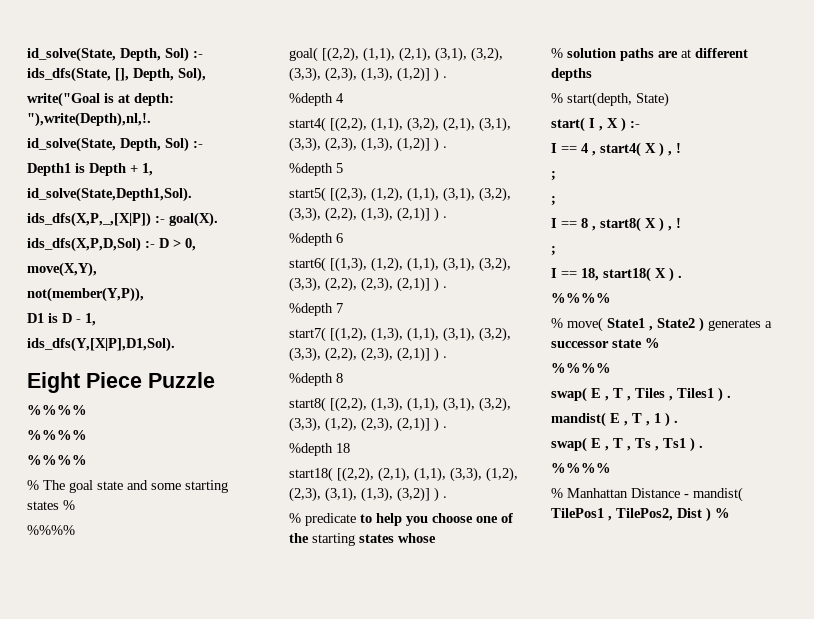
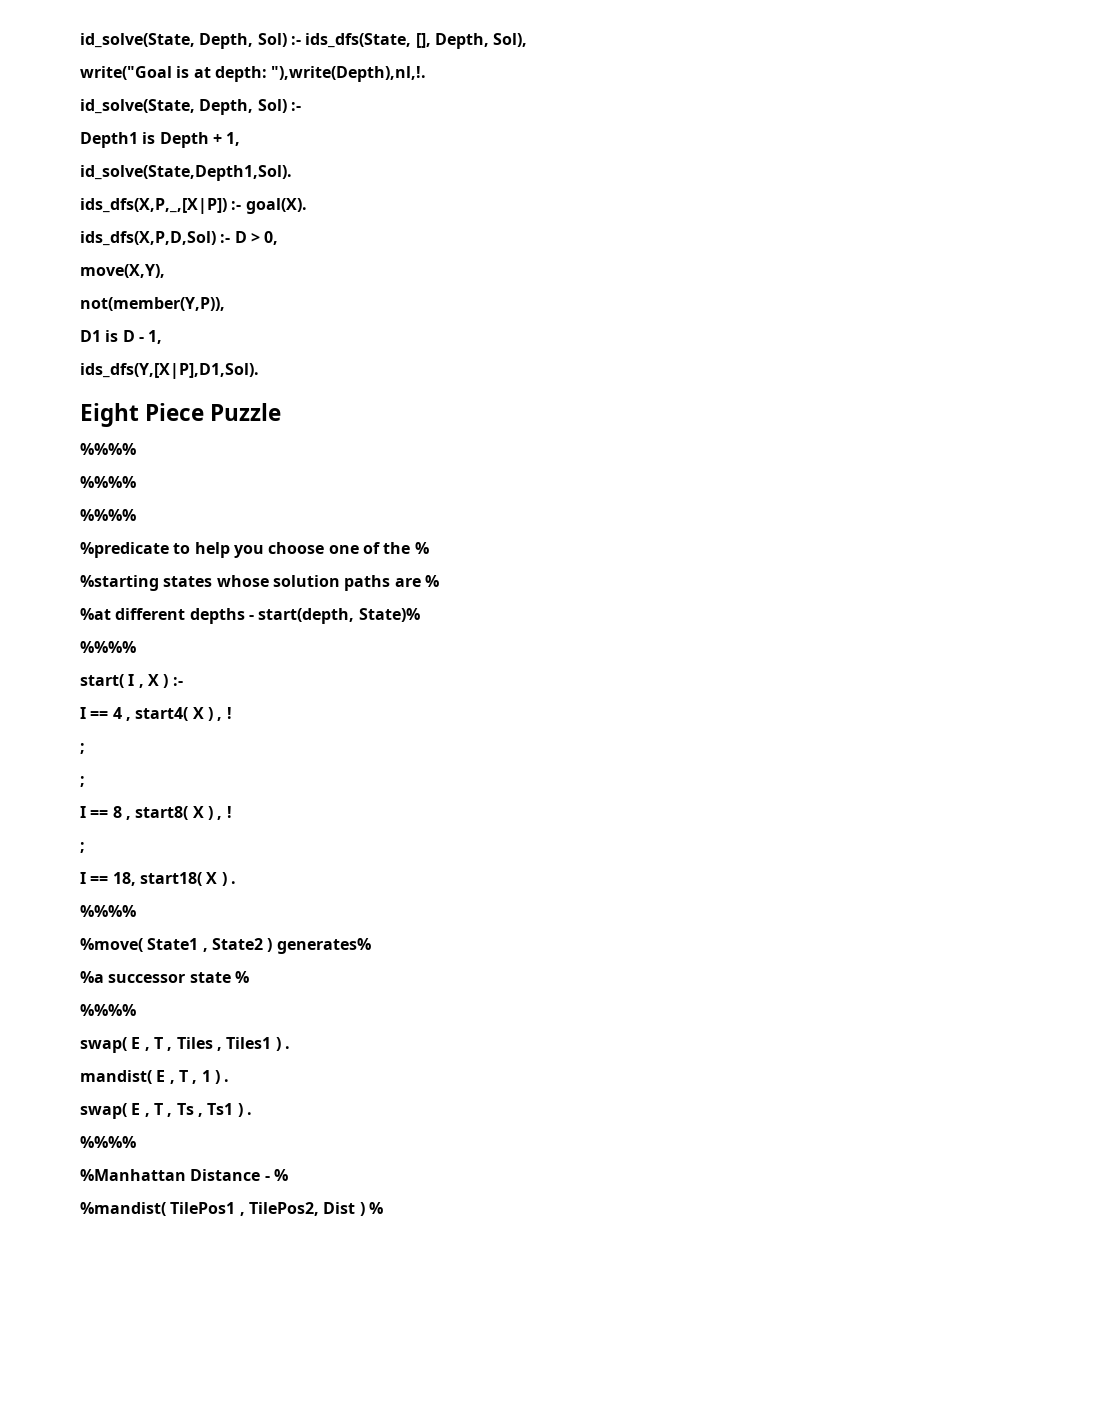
- % The goal state and some starting states %
+ %predicate to help you choose one of the %
+ %starting states whose solution paths are %
+ %at different depths - start(depth, State)%
  %%%%
- goal( [(2,2), (1,1), (2,1), (3,1), (3,2), (3,3), (2,3), (1,3), (1,2)] ) .
- %depth 4
- start4( [(2,2), (1,1), (3,2), (2,1), (3,1), (3,3), (2,3), (1,3), (1,2)] ) .
- %depth 5
- start5( [(2,3), (1,2), (1,1), (3,1), (3,2), (3,3), (2,2), (1,3), (2,1)] ) .
- %depth 6
- start6( [(1,3), (1,2), (1,1), (3,1), (3,2), (3,3), (2,2), (2,3), (2,1)] ) .
- %depth 7
- start7( [(1,2), (1,3), (1,1), (3,1), (3,2), (3,3), (2,2), (2,3), (2,1)] ) .
- %depth 8
- start8( [(2,2), (1,3), (1,1), (3,1), (3,2), (3,3), (1,2), (2,3), (2,1)] ) .
- %depth 18
- start18( [(2,2), (2,1), (1,1), (3,3), (1,2), (2,3), (3,1), (1,3), (3,2)] ) .
- % predicate to help you choose one of the starting states whose
- % solution paths are at different depths
- % start(depth, State)
- % move( State1 , State2 ) generates a successor state %
+ %move( State1 , State2 ) generates%
+ %a successor state %
- % Manhattan Distance - mandist( TilePos1 , TilePos2, Dist ) %
+ %Manhattan Distance - %
+ %mandist( TilePos1 , TilePos2, Dist ) %

